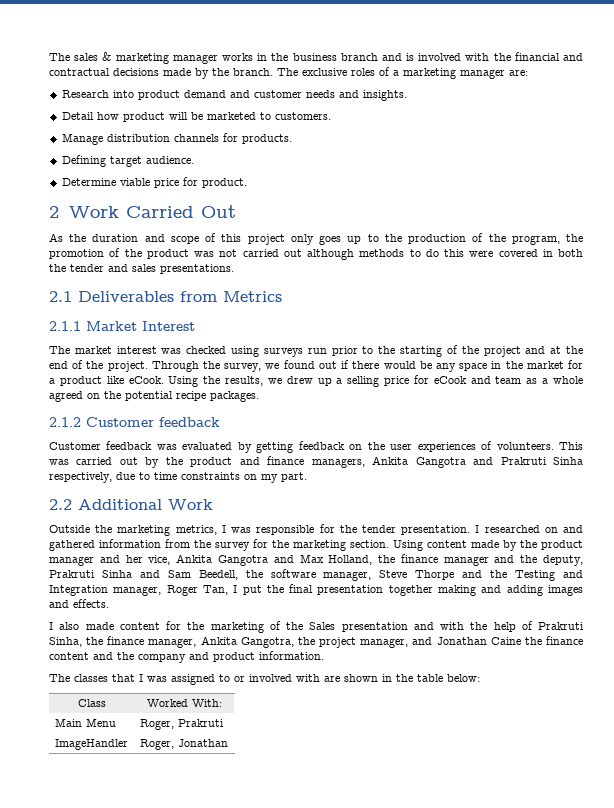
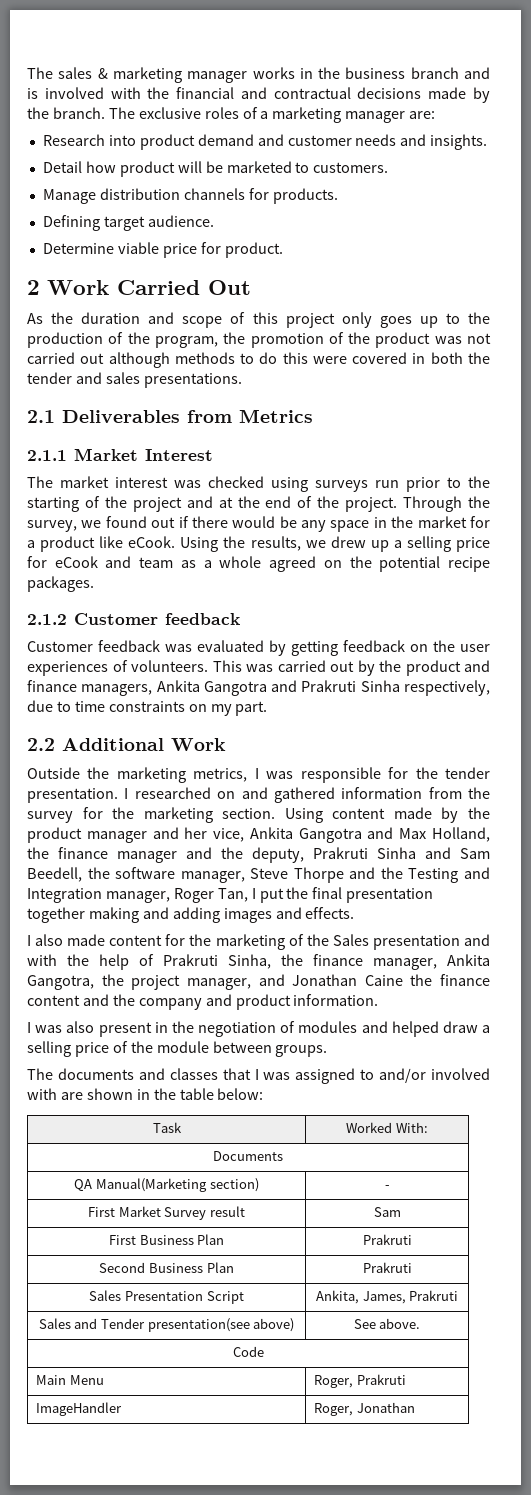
- The classes that I was assigned to or involved with are shown in the table below:
+ I was also present in the negotiation of modules and helped draw a selling price of the module between groups.
+ The documents and classes that I was assigned to and/or involved with are shown in the table below:
- Class | Worked With:
+ Task | Worked With:
+ Documents
+ QA Manual(Marketing section) | -
+ First Market Survey result | Sam
+ First Business Plan | Prakruti
+ Second Business Plan | Prakruti
+ Sales Presentation Script | Ankita, James, Prakruti
+ Sales and Tender presentation(see above) | See above.
+ Code

